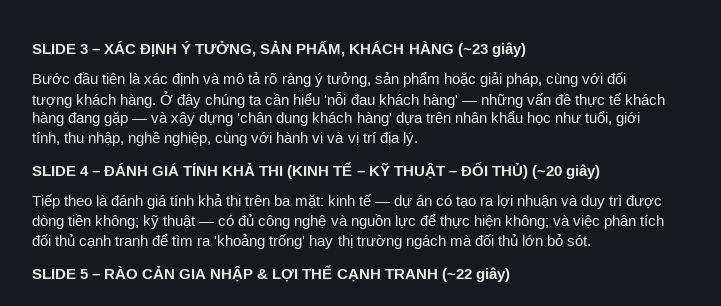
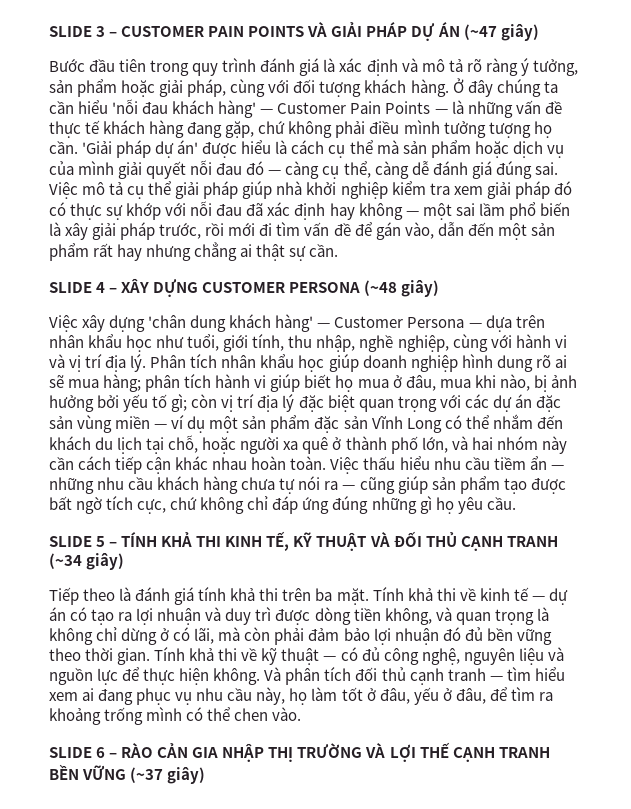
- SLIDE 3 – XÁC ĐỊNH Ý TƯỞNG, SẢN PHẨM, KHÁCH HÀNG (~23 giây)
+ SLIDE 3 – CUSTOMER PAIN POINTS VÀ GIẢI PHÁP DỰ ÁN (~47 giây)
- Bước đầu tiên là xác định và mô tả rõ ràng ý tưởng, sản phẩm hoặc giải pháp, cùng với đối tượng khách hàng.
+ Bước đầu tiên trong quy trình đánh giá là xác định và mô tả rõ ràng ý tưởng, sản phẩm hoặc giải pháp, cùng với đối tượng khách hàng.
- Ở đây chúng ta cần hiểu 'nỗi đau khách hàng' — những vấn đề thực tế khách hàng đang gặp — và xây dựng 'chân dung khách hàng' dựa trên nhân khẩu học như tuổi, giới tính, thu nhập, nghề nghiệp, cùng với hành vi và vị trí địa lý.
- SLIDE 4 – ĐÁNH GIÁ TÍNH KHẢ THI (KINH TẾ – KỸ THUẬT – ĐỐI THỦ) (~20 giây)
+ Ở đây chúng ta cần hiểu 'nỗi đau khách hàng' — Customer Pain Points — là những vấn đề thực tế khách hàng đang gặp, chứ không phải điều mình tưởng tượng họ cần. 'Giải pháp dự án' được hiểu là cách cụ thể mà sản phẩm hoặc dịch vụ của mình giải quyết nỗi đau đó — càng cụ thể, càng dễ đánh giá đúng sai. Việc mô tả cụ thể giải pháp giúp nhà khởi nghiệp kiểm tra xem giải pháp đó có thực sự khớp với nỗi đau đã xác định hay không — một sai lầm phổ biến là xây giải pháp trước, rồi mới đi tìm vấn đề để gán vào, dẫn đến một sản phẩm rất hay nhưng chẳng ai thật sự cần.
+ SLIDE 4 – XÂY DỰNG CUSTOMER PERSONA (~48 giây)
+ Việc xây dựng 'chân dung khách hàng' — Customer Persona — dựa trên nhân khẩu học như tuổi, giới tính, thu nhập, nghề nghiệp, cùng với hành vi và vị trí địa lý. Phân tích nhân khẩu học giúp doanh nghiệp hình dung rõ ai sẽ mua hàng; phân tích hành vi giúp biết họ mua ở đâu, mua khi nào, bị ảnh hưởng bởi yếu tố gì; còn vị trí địa lý đặc biệt quan trọng với các dự án đặc sản vùng miền — ví dụ một sản phẩm đặc sản Vĩnh Long có thể nhắm đến khách du lịch tại chỗ, hoặc người xa quê ở thành phố lớn, và hai nhóm này cần cách tiếp cận khác nhau hoàn toàn. Việc thấu hiểu nhu cầu tiềm ẩn — những nhu cầu khách hàng chưa tự nói ra — cũng giúp sản phẩm tạo được bất ngờ tích cực, chứ không chỉ đáp ứng đúng những gì họ yêu cầu.
+ SLIDE 5 – TÍNH KHẢ THI KINH TẾ, KỸ THUẬT VÀ ĐỐI THỦ CẠNH TRANH (~34 giây)
- Tiếp theo là đánh giá tính khả thi trên ba mặt: kinh tế — dự án có tạo ra lợi nhuận và duy trì được dòng tiền không; kỹ thuật — có đủ công nghệ và nguồn lực để thực hiện không; và việc phân tích đối thủ cạnh tranh để tìm ra 'khoảng trống' hay thị trường ngách mà đối thủ lớn bỏ sót.
- SLIDE 5 – RÀO CẢN GIA NHẬP & LỢI THẾ CẠNH TRANH (~22 giây)
+ Tiếp theo là đánh giá tính khả thi trên ba mặt. Tính khả thi về kinh tế — dự án có tạo ra lợi nhuận và duy trì được dòng tiền không, và quan trọng là không chỉ dừng ở có lãi, mà còn phải đảm bảo lợi nhuận đó đủ bền vững theo thời gian. Tính khả thi về kỹ thuật — có đủ công nghệ, nguyên liệu và nguồn lực để thực hiện không. Và phân tích đối thủ cạnh tranh — tìm hiểu xem ai đang phục vụ nhu cầu này, họ làm tốt ở đâu, yếu ở đâu, để tìm ra khoảng trống mình có thể chen vào.
+ SLIDE 6 – RÀO CẢN GIA NHẬP THỊ TRƯỜNG VÀ LỢI THẾ CẠNH TRANH BỀN VỮNG (~37 giây)

